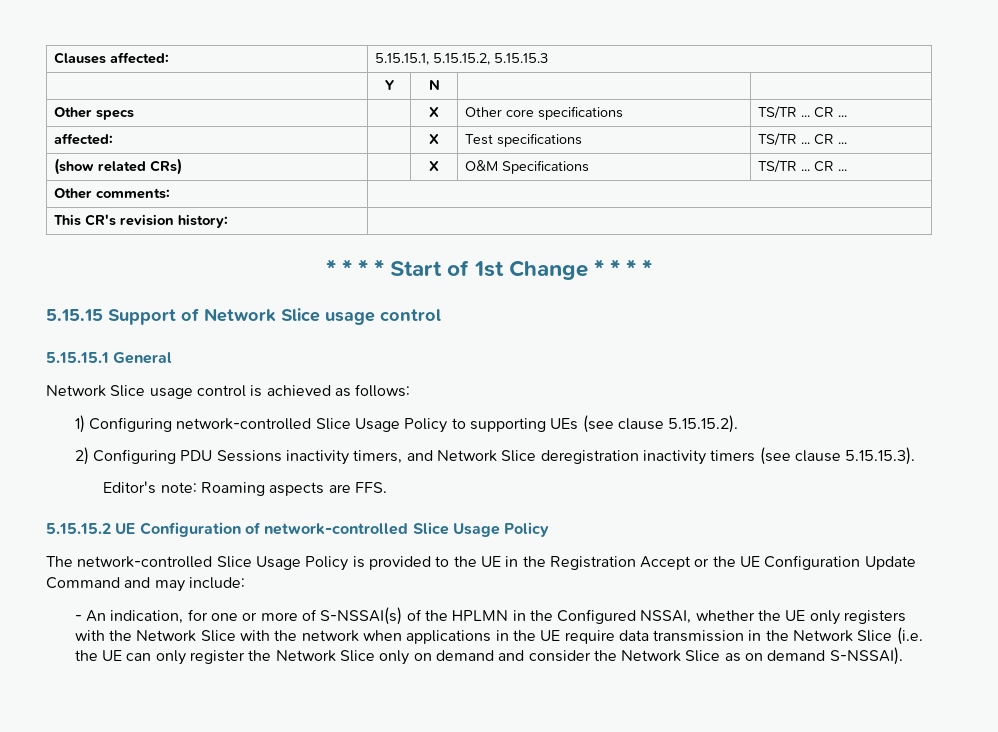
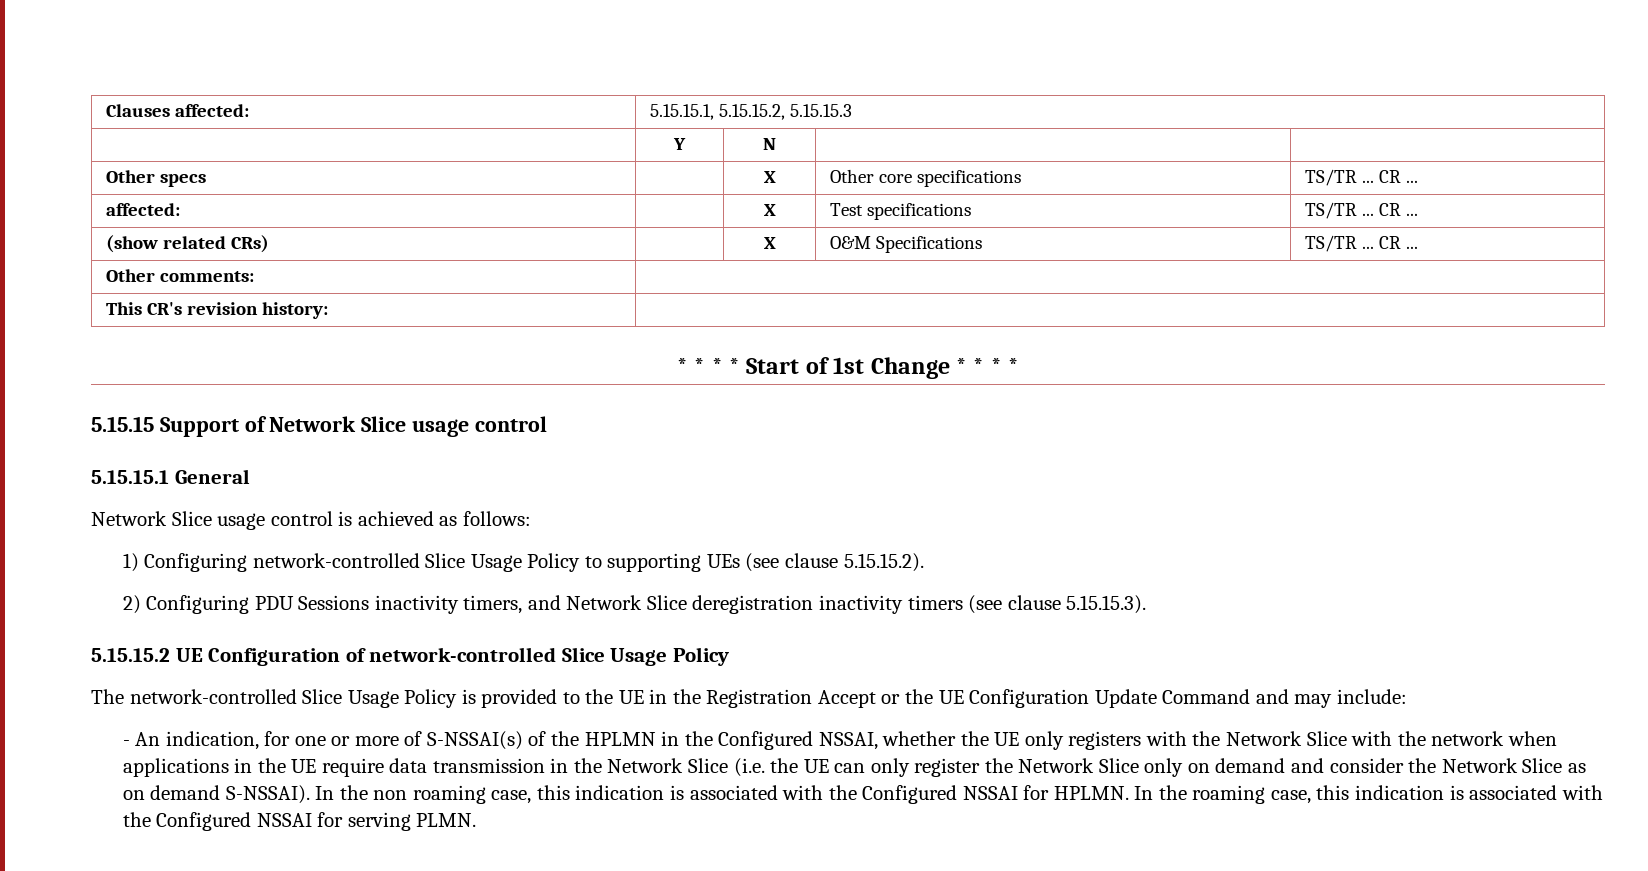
- Editor's note: Roaming aspects are FFS.
+ In the non roaming case, this indication is associated with the Configured NSSAI for HPLMN. In the roaming case, this indication is associated with the Configured NSSAI for serving PLMN.

